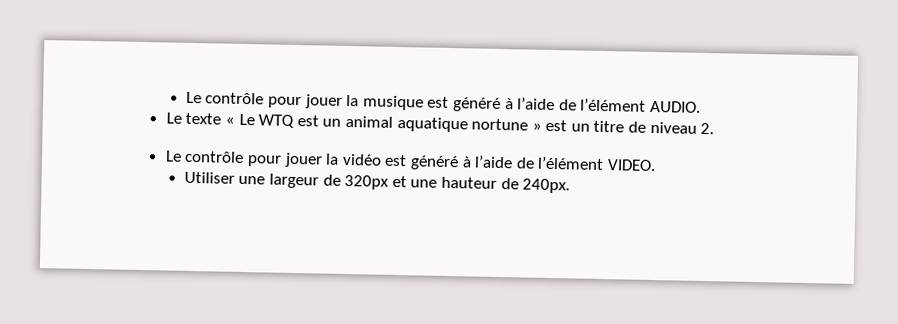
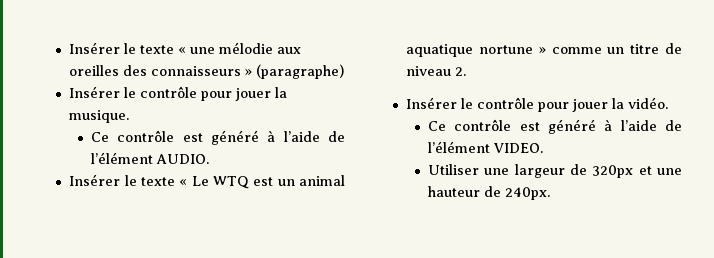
- Le contrôle pour jouer la musique est généré à l’aide de l’élément AUDIO.
+ Insérer le texte « une mélodie aux oreilles des connaisseurs » (paragraphe)
+ Insérer le contrôle pour jouer la musique.
+ Ce contrôle est généré à l’aide de l’élément AUDIO.
- Le texte « Le WTQ est un animal aquatique nortune » est un titre de niveau 2.
+ Insérer le texte « Le WTQ est un animal aquatique nortune » comme un titre de niveau 2.
- Le contrôle pour jouer la vidéo est généré à l’aide de l’élément VIDEO.
+ Insérer le contrôle pour jouer la vidéo.
+ Ce contrôle est généré à l’aide de l’élément VIDEO.

